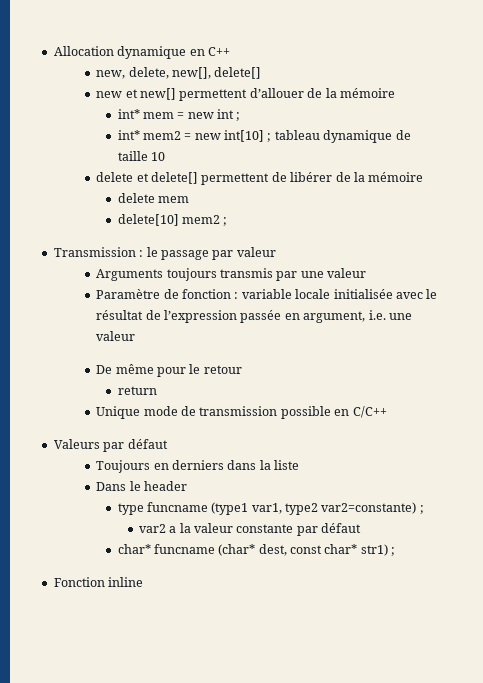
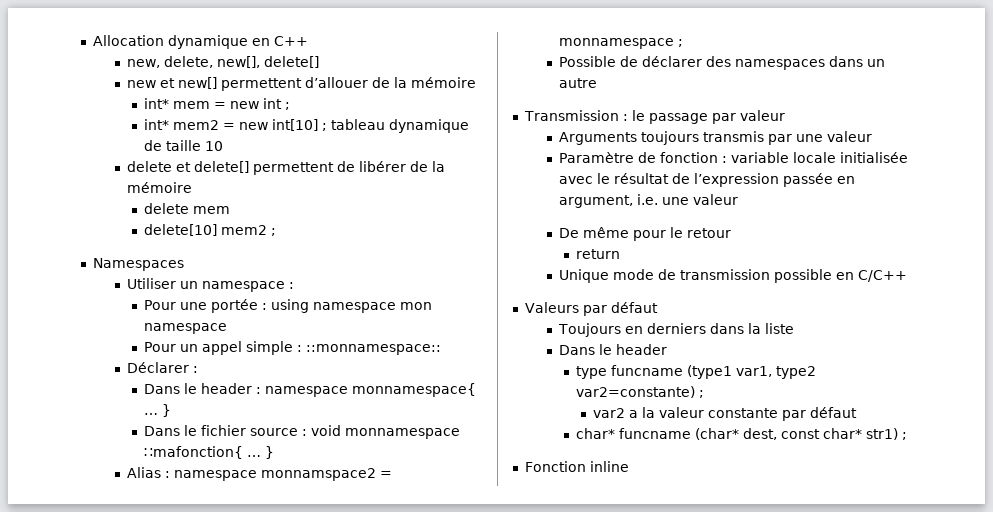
+ Namespaces
+ Utiliser un namespace :
+ Pour une portée : using namespace mon namespace
+ Pour un appel simple : ::monnamespace::
+ Déclarer :
+ Dans le header : namespace monnamespace{ … }
+ Dans le fichier source : void monnamespace ∷mafonction{ … }
+ Alias : namespace monnamspace2 = monnamespace ;
+ Possible de déclarer des namespaces dans un autre

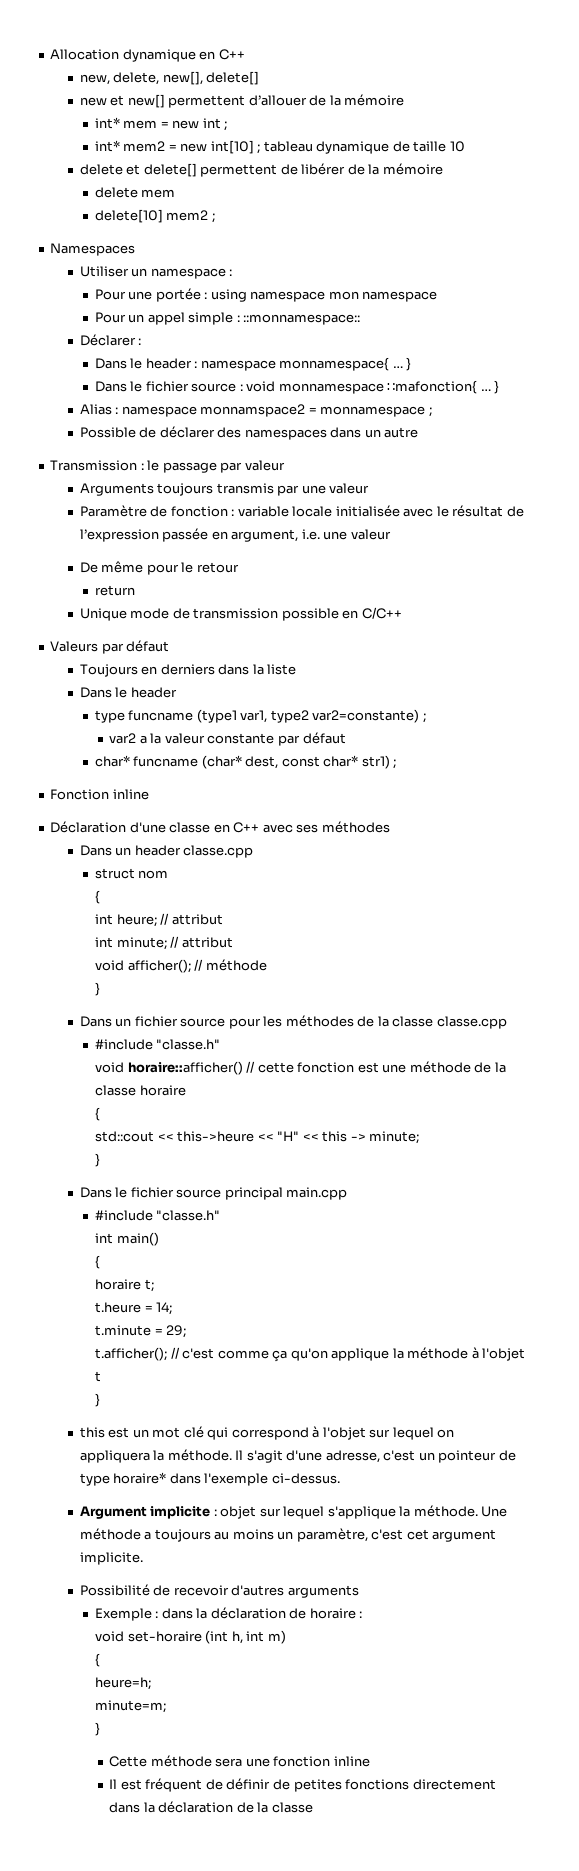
+ Déclaration d'une classe en C++ avec ses méthodes
+ Dans un header classe.cpp
+ struct nom
+ {
+ int heure; // attribut
+ int minute; // attribut
+ void afficher(); // méthode
+ }
+ Dans un fichier source pour les méthodes de la classe classe.cpp
+ #include "classe.h"
+ void horaire::afficher() // cette fonction est une méthode de la classe horaire
+ {
+ std::cout << this->heure << "H" << this -> minute;
+ }
+ Dans le fichier source principal main.cpp
+ #include "classe.h"
+ int main()
+ {
+ horaire t;
+ t.heure = 14;
+ t.minute = 29;
+ t.afficher(); // c'est comme ça qu'on applique la méthode à l'objet t
+ }
+ this est un mot clé qui correspond à l'objet sur lequel on appliquera la méthode. Il s'agit d'une adresse, c'est un pointeur de type horaire* dans l'exemple ci-dessus.
+ Argument implicite : objet sur lequel s'applique la méthode. Une méthode a toujours au moins un paramètre, c'est cet argument implicite.
+ Possibilité de recevoir d'autres arguments
+ Exemple : dans la déclaration de horaire :
+ void set-horaire (int h, int m)
+ {
+ heure=h;
+ minute=m;
+ }
+ Cette méthode sera une fonction inline
+ Il est fréquent de définir de petites fonctions directement dans la déclaration de la classe

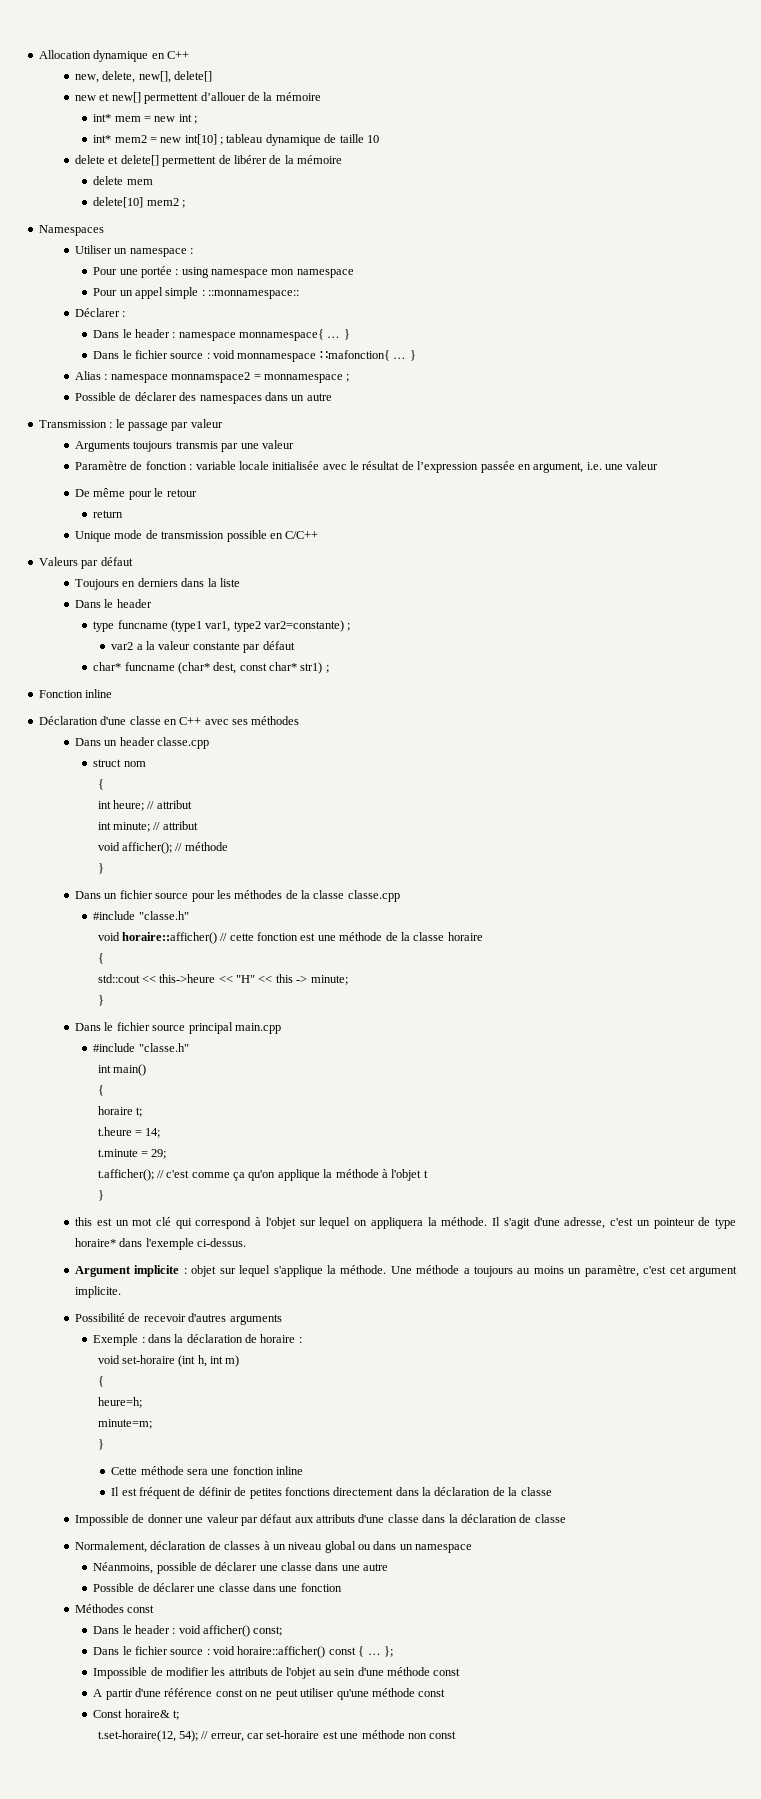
+ Impossible de donner une valeur par défaut aux attributs d'une classe dans la déclaration de classe
+ Normalement, déclaration de classes à un niveau global ou dans un namespace
+ Néanmoins, possible de déclarer une classe dans une autre
+ Possible de déclarer une classe dans une fonction
+ Méthodes const
+ Dans le header : void afficher() const;
+ Dans le fichier source : void horaire::afficher() const { … };
+ Impossible de modifier les attributs de l'objet au sein d'une méthode const
+ A partir d'une référence const on ne peut utiliser qu'une méthode const
+ Const horaire& t;
+ t.set-horaire(12, 54); // erreur, car set-horaire est une méthode non const

